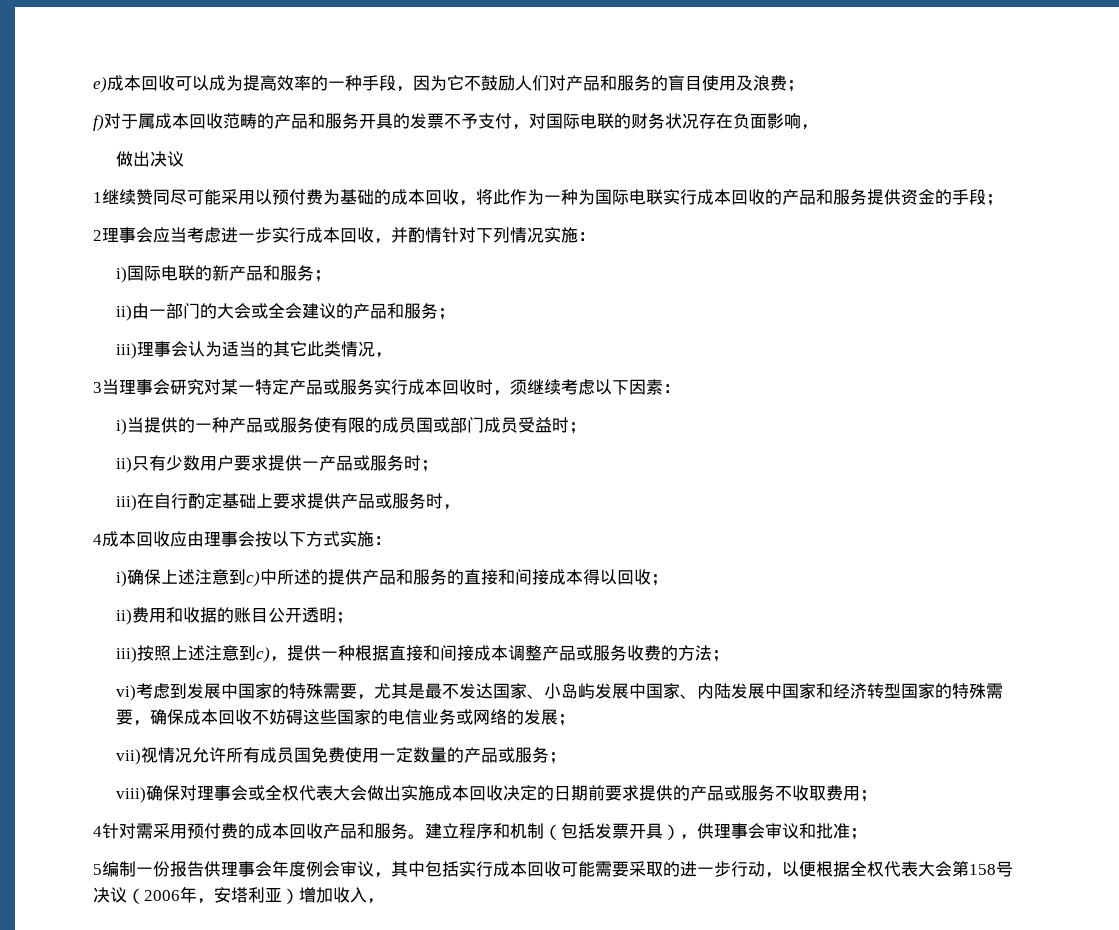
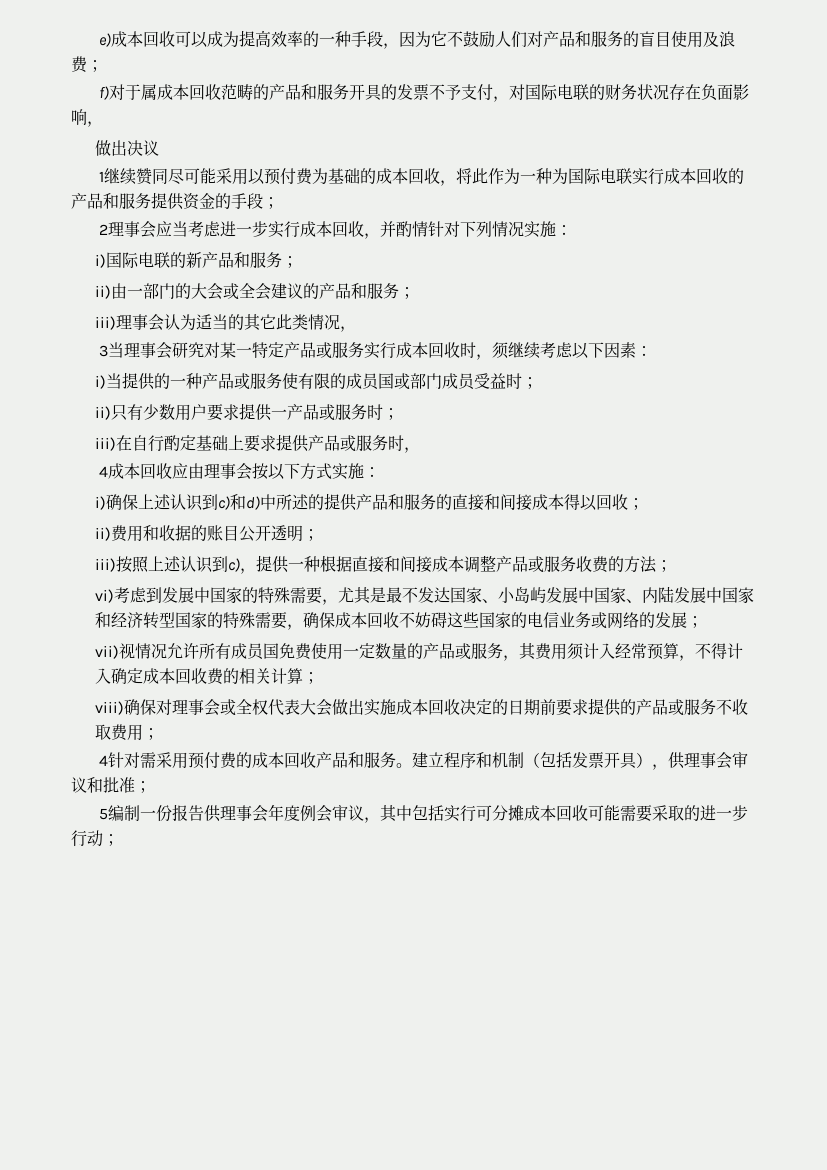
- i)确保上述注意到c)中所述的提供产品和服务的直接和间接成本得以回收；
+ i)确保上述认识到c)和d)中所述的提供产品和服务的直接和间接成本得以回收；
- iii)按照上述注意到c)，提供一种根据直接和间接成本调整产品或服务收费的方法；
+ iii)按照上述认识到c)，提供一种根据直接和间接成本调整产品或服务收费的方法；
- vii)视情况允许所有成员国免费使用一定数量的产品或服务；
+ vii)视情况允许所有成员国免费使用一定数量的产品或服务，其费用须计入经常预算，不得计入确定成本回收费的相关计算；
- 5编制一份报告供理事会年度例会审议，其中包括实行成本回收可能需要采取的进一步行动，以便根据全权代表大会第158号决议（2006年，安塔利亚）增加收入，
+ 5编制一份报告供理事会年度例会审议，其中包括实行可分摊成本回收可能需要采取的进一步行动；

